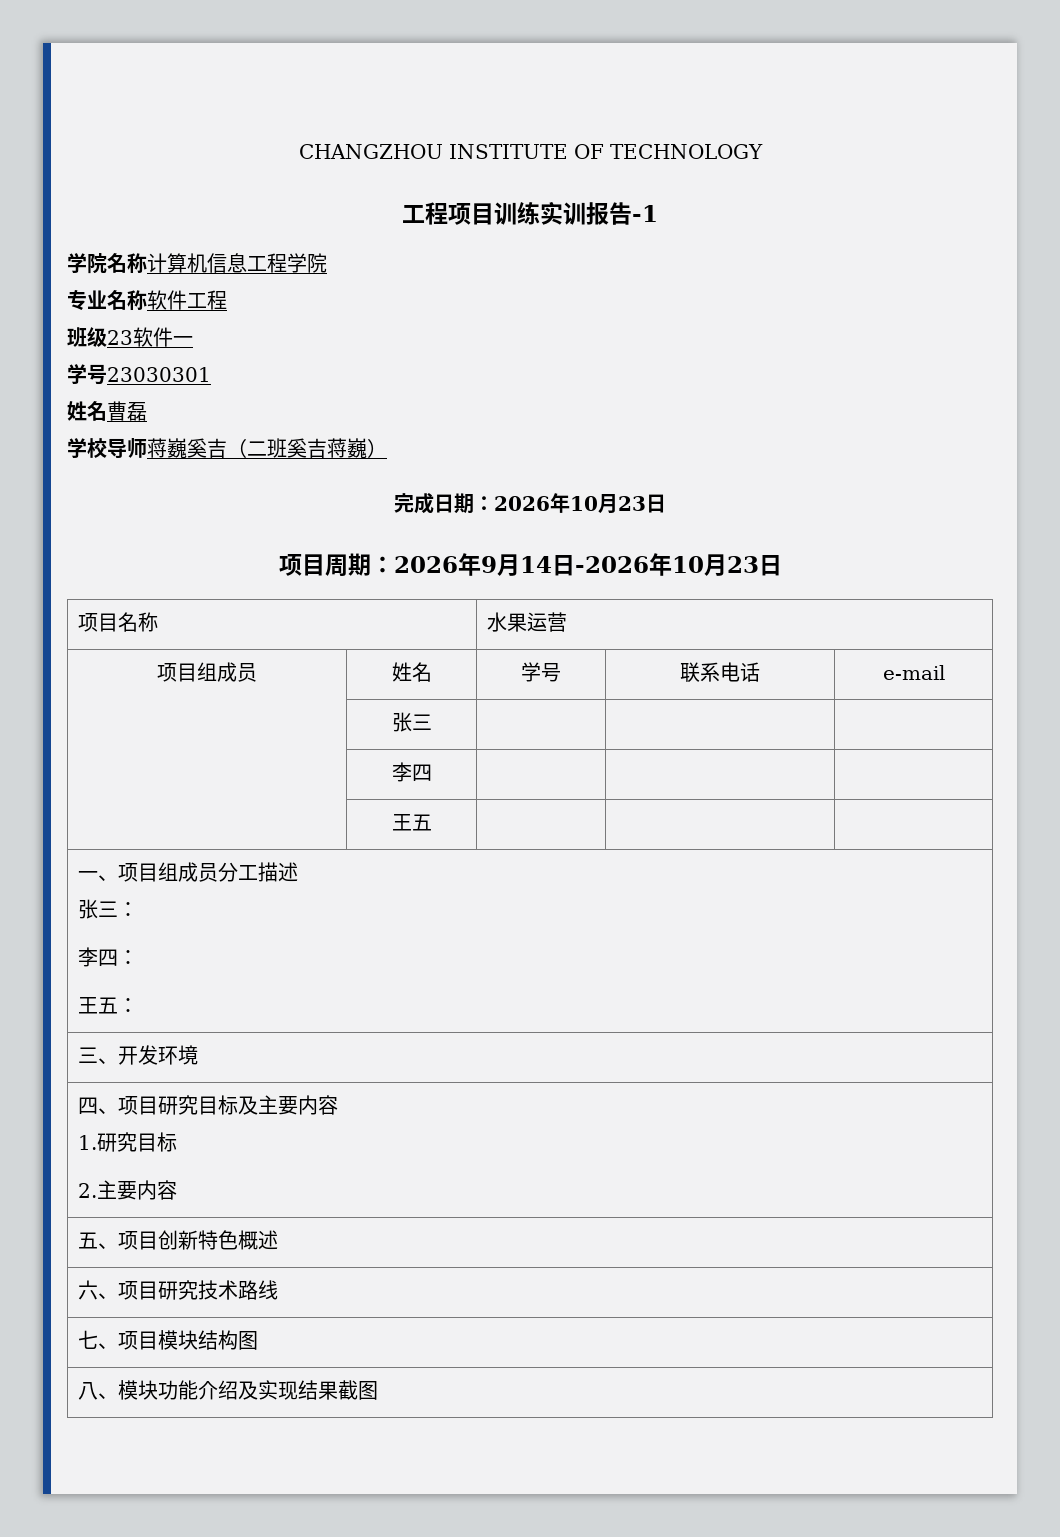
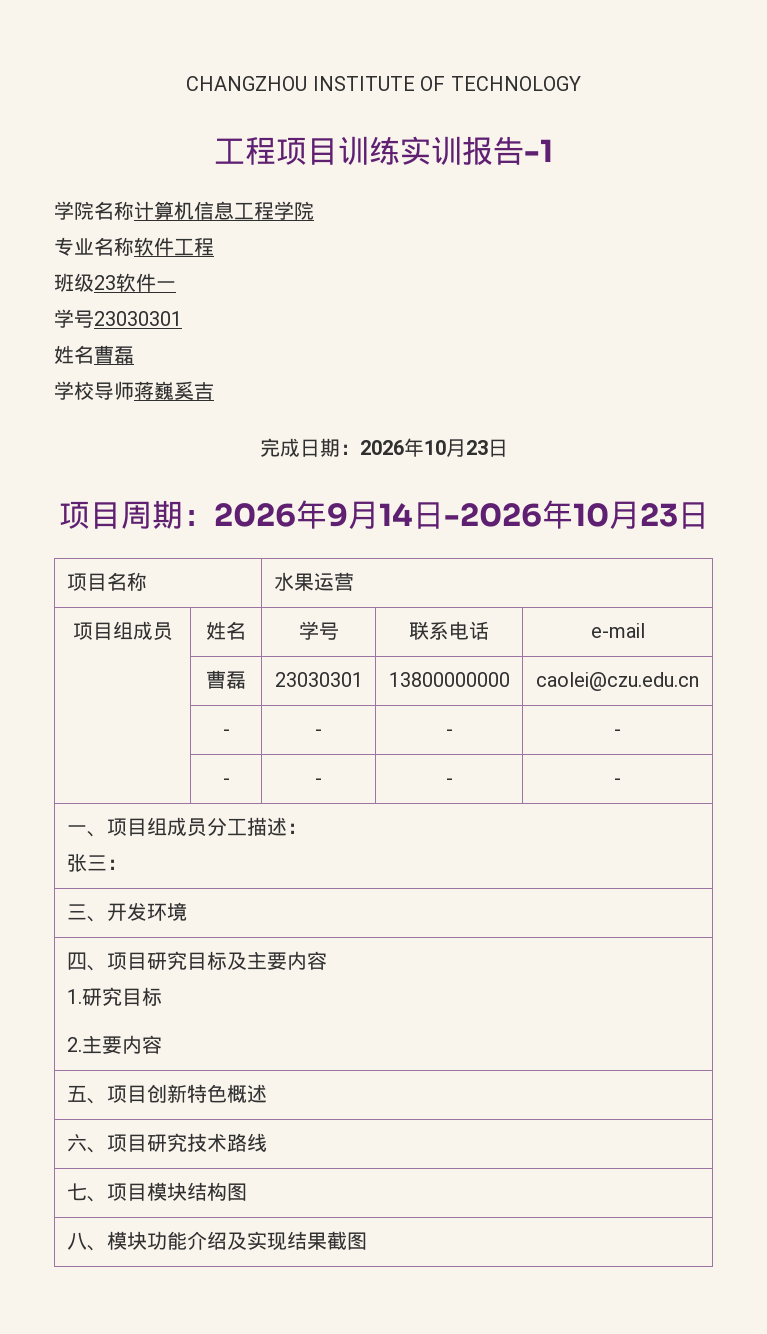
- 学校导师蒋巍奚吉（二班奚吉蒋巍）
+ 学校导师蒋巍奚吉
- | 张三 | | |
- | 李四 | | |
- | 王五 | | |
+ | 曹磊 | 23030301 | 13800000000 | caolei@czu.edu.cn
+ | - | - | - | -
+ | - | - | - | -
- 一、项目组成员分工描述
+ 一、项目组成员分工描述：
  张三：
- 李四：
- 王五：

